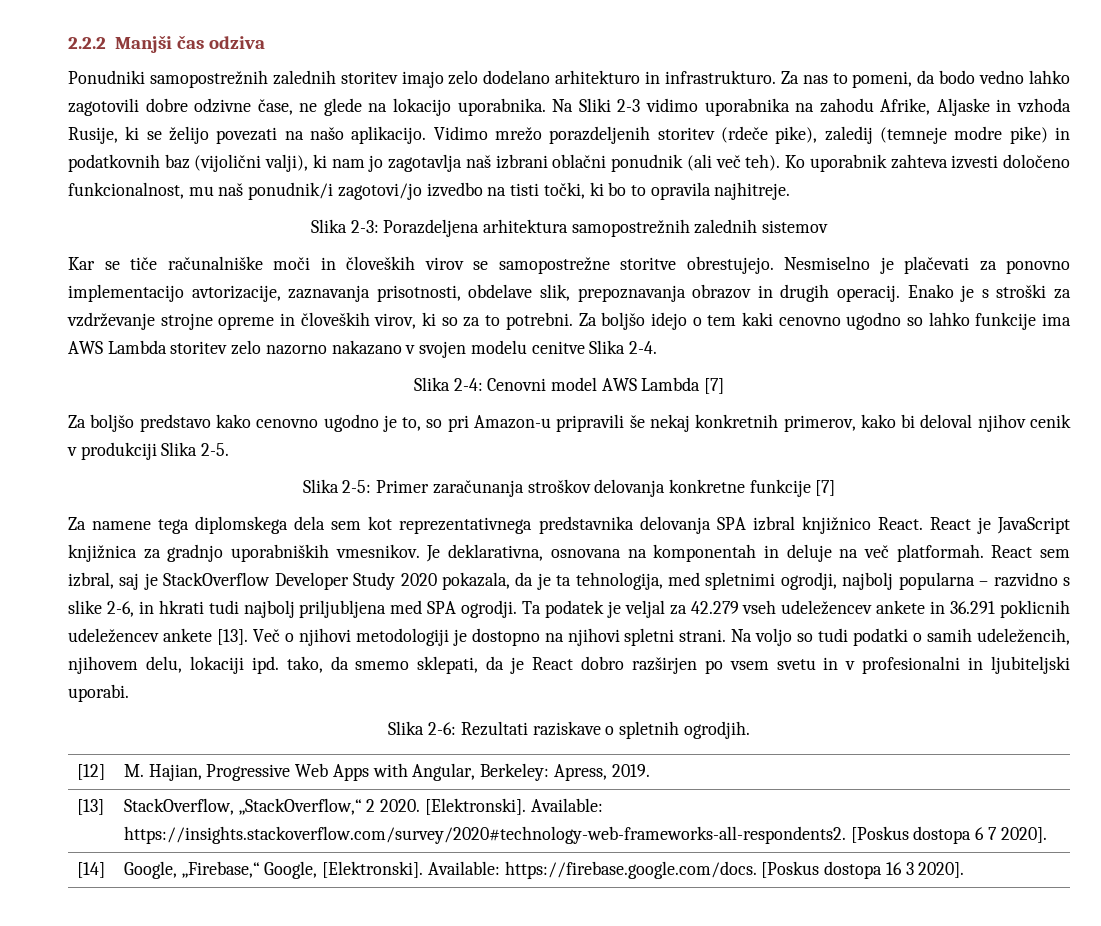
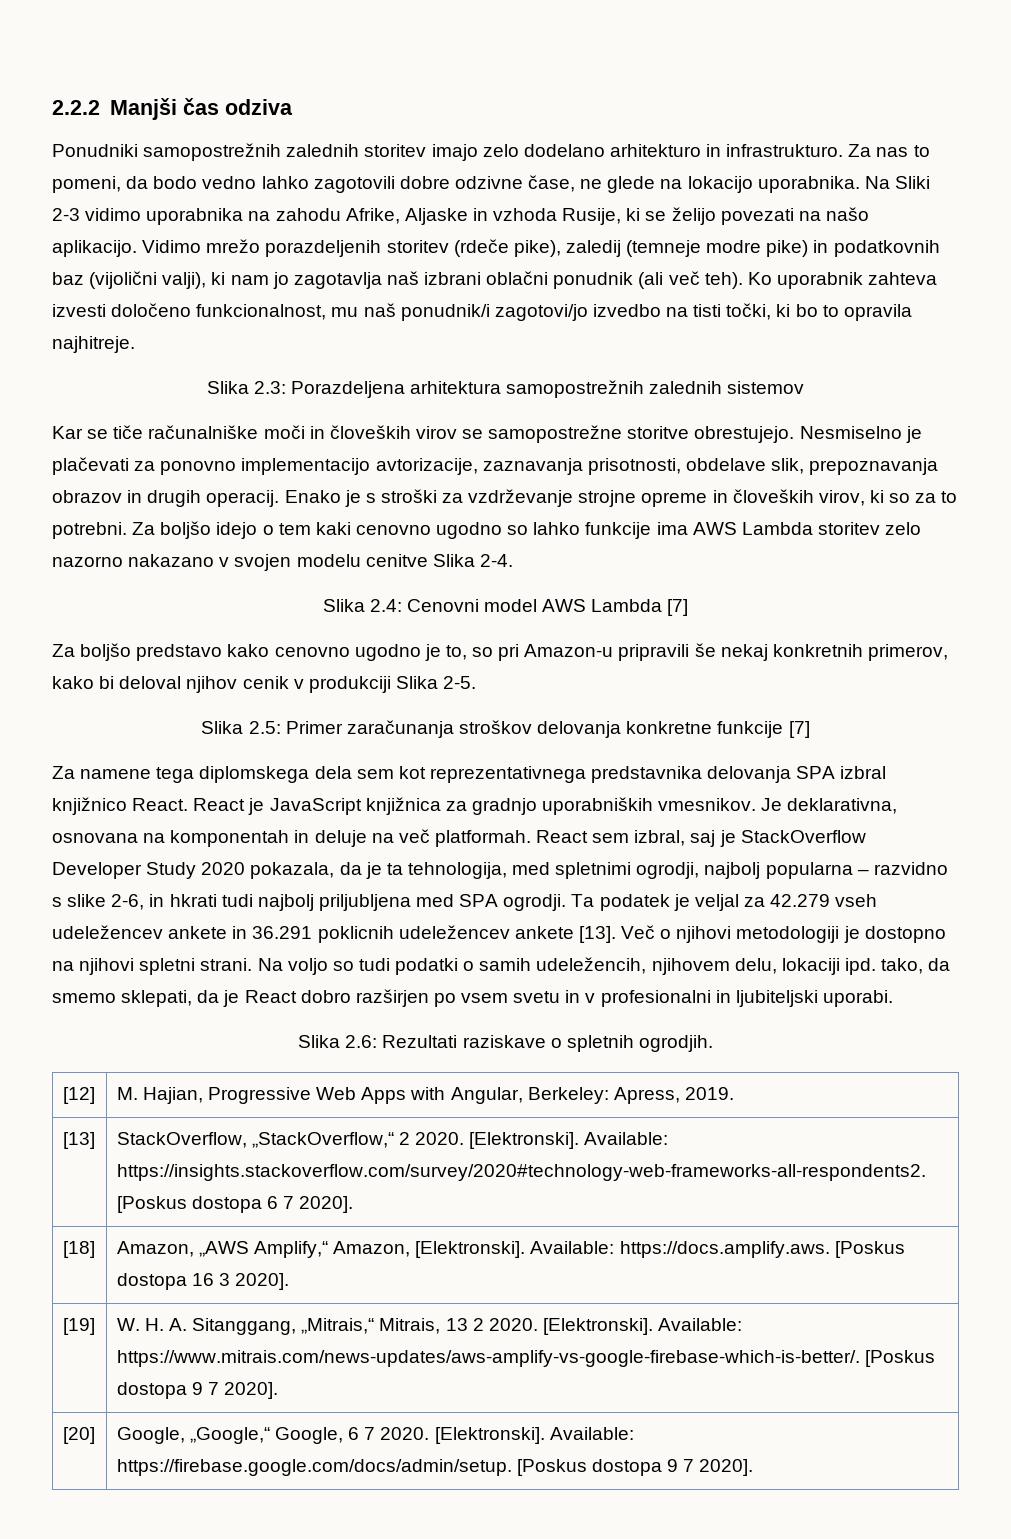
- Slika 2-3: Porazdeljena arhitektura samopostrežnih zalednih sistemov
+ Slika 2.3: Porazdeljena arhitektura samopostrežnih zalednih sistemov
- Slika 2-4: Cenovni model AWS Lambda [7]
+ Slika 2.4: Cenovni model AWS Lambda [7]
- Slika 2-5: Primer zaračunanja stroškov delovanja konkretne funkcije [7]
+ Slika 2.5: Primer zaračunanja stroškov delovanja konkretne funkcije [7]
- Slika 2-6: Rezultati raziskave o spletnih ogrodjih.
+ Slika 2.6: Rezultati raziskave o spletnih ogrodjih.
- [14] | Google, „Firebase,“ Google, [Elektronski]. Available: https://firebase.google.com/docs. [Poskus dostopa 16 3 2020].
+ [18] | Amazon, „AWS Amplify,“ Amazon, [Elektronski]. Available: https://docs.amplify.aws. [Poskus dostopa 16 3 2020].
+ [19] | W. H. A. Sitanggang, „Mitrais,“ Mitrais, 13 2 2020. [Elektronski]. Available: https://www.mitrais.com/news-updates/aws-amplify-vs-google-firebase-which-is-better/. [Poskus dostopa 9 7 2020].
+ [20] | Google, „Google,“ Google, 6 7 2020. [Elektronski]. Available: https://firebase.google.com/docs/admin/setup. [Poskus dostopa 9 7 2020].

